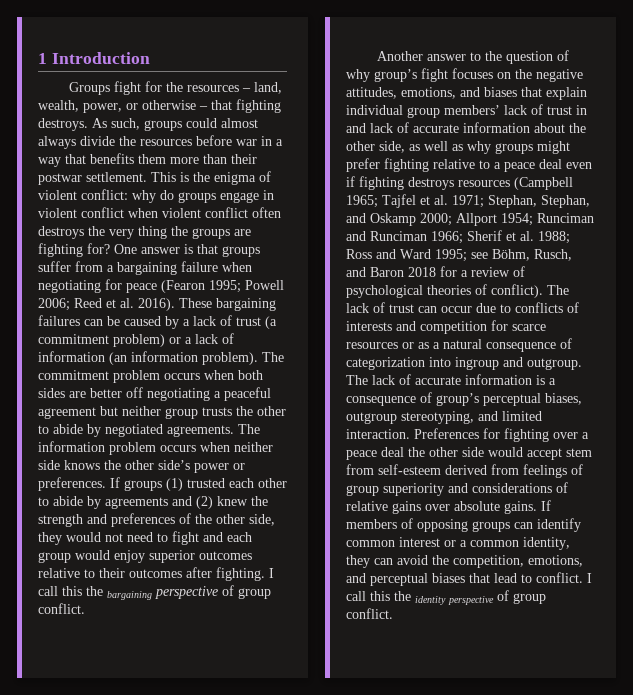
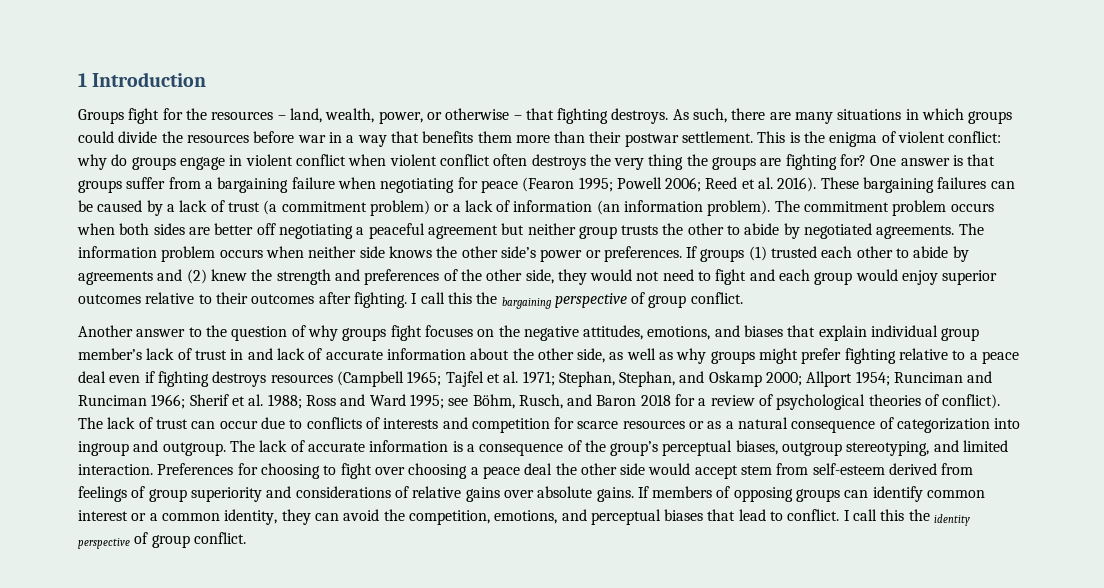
- As such, groups could almost always divide the resources before war in a way that benefits them more than their postwar settlement.
+ As such, there are many situations in which groups could divide the resources before war in a way that benefits them more than their postwar settlement.
- Another answer to the question of why group’s fight focuses on the negative attitudes, emotions, and biases that explain individual group members’ lack of trust in and lack of accurate information about the other side, as well as why groups might prefer fighting relative to a peace deal even if fighting destroys resources (Campbell 1965;
+ Another answer to the question of why groups fight focuses on the negative attitudes, emotions, and biases that explain individual group member’s lack of trust in and lack of accurate information about the other side, as well as why groups might prefer fighting relative to a peace deal even if fighting destroys resources (Campbell 1965;
- The lack of accurate information is a consequence of group’s perceptual biases, outgroup stereotyping, and limited interaction.
+ The lack of accurate information is a consequence of the group’s perceptual biases, outgroup stereotyping, and limited interaction.
- Preferences for fighting over a peace deal the other side would accept stem from self-esteem derived from feelings of group superiority and considerations of relative gains over absolute gains.
+ Preferences for choosing to fight over choosing a peace deal the other side would accept stem from self-esteem derived from feelings of group superiority and considerations of relative gains over absolute gains.

